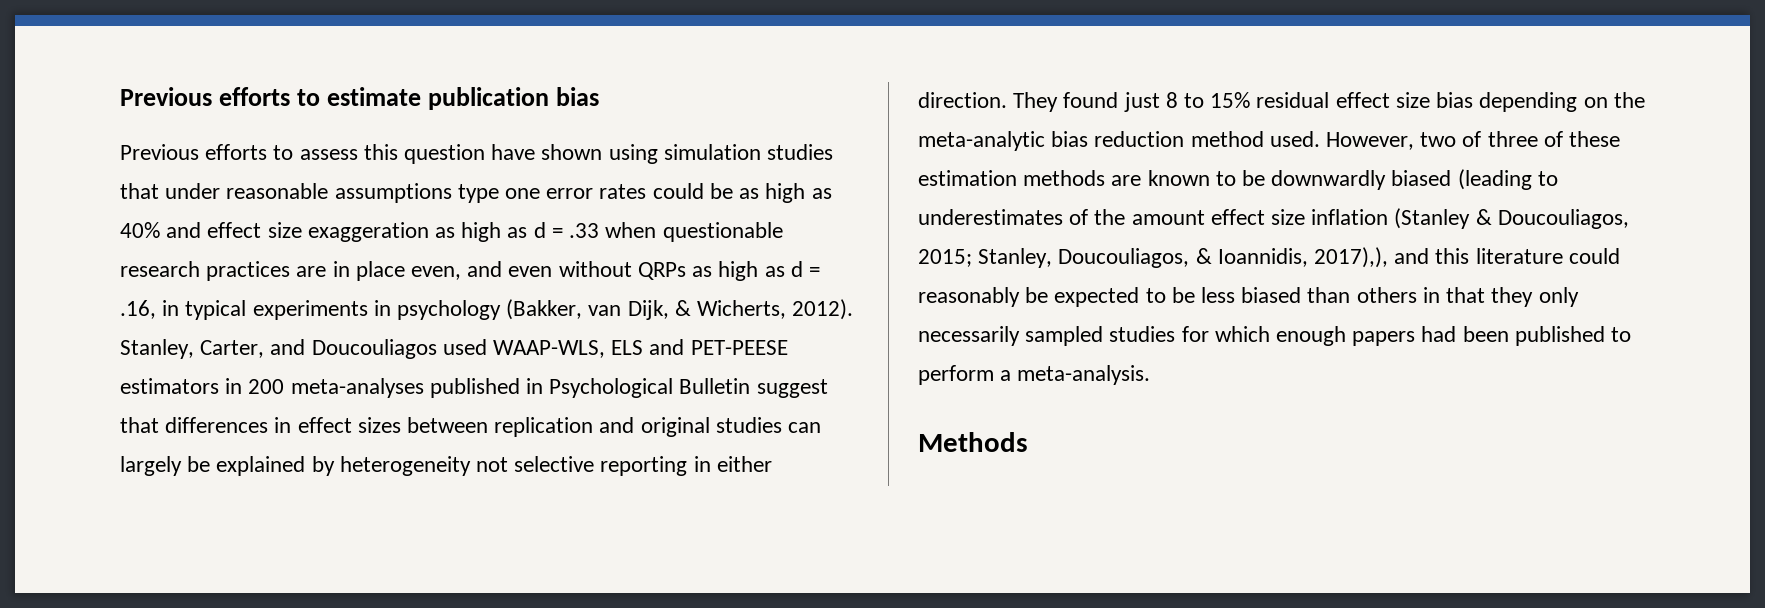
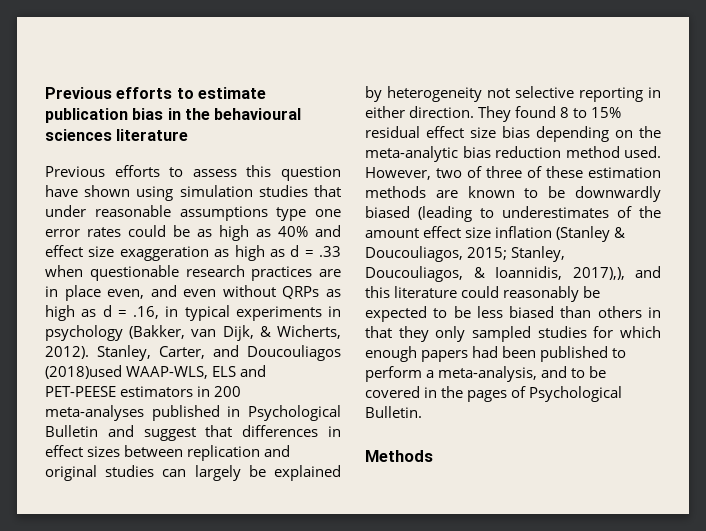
- Previous efforts to estimate publication bias
+ Previous efforts to estimate publication bias in the behavioural sciences literature
- Stanley, Carter, and Doucouliagos used WAAP-WLS, ELS and PET-PEESE estimators in 200 meta-analyses published in Psychological Bulletin suggest that differences in effect sizes between replication and original studies can largely be explained by heterogeneity not selective reporting in either direction.
+ Stanley, Carter, and Doucouliagos (2018)used WAAP-WLS, ELS and PET-PEESE estimators in 200 meta-analyses published in Psychological Bulletin and suggest that differences in effect sizes between replication and original studies can largely be explained by heterogeneity not selective reporting in either direction.
- They found just 8 to 15% residual effect size bias depending on the meta-analytic bias reduction method used.
+ They found 8 to 15% residual effect size bias depending on the meta-analytic bias reduction method used.
- Stanley, Doucouliagos, & Ioannidis, 2017),), and this literature could reasonably be expected to be less biased than others in that they only necessarily sampled studies for which enough papers had been published to perform a meta-analysis.
+ Stanley, Doucouliagos, & Ioannidis, 2017),), and this literature could reasonably be expected to be less biased than others in that they only sampled studies for which enough papers had been published to perform a meta-analysis, and to be covered in the pages of Psychological Bulletin.

